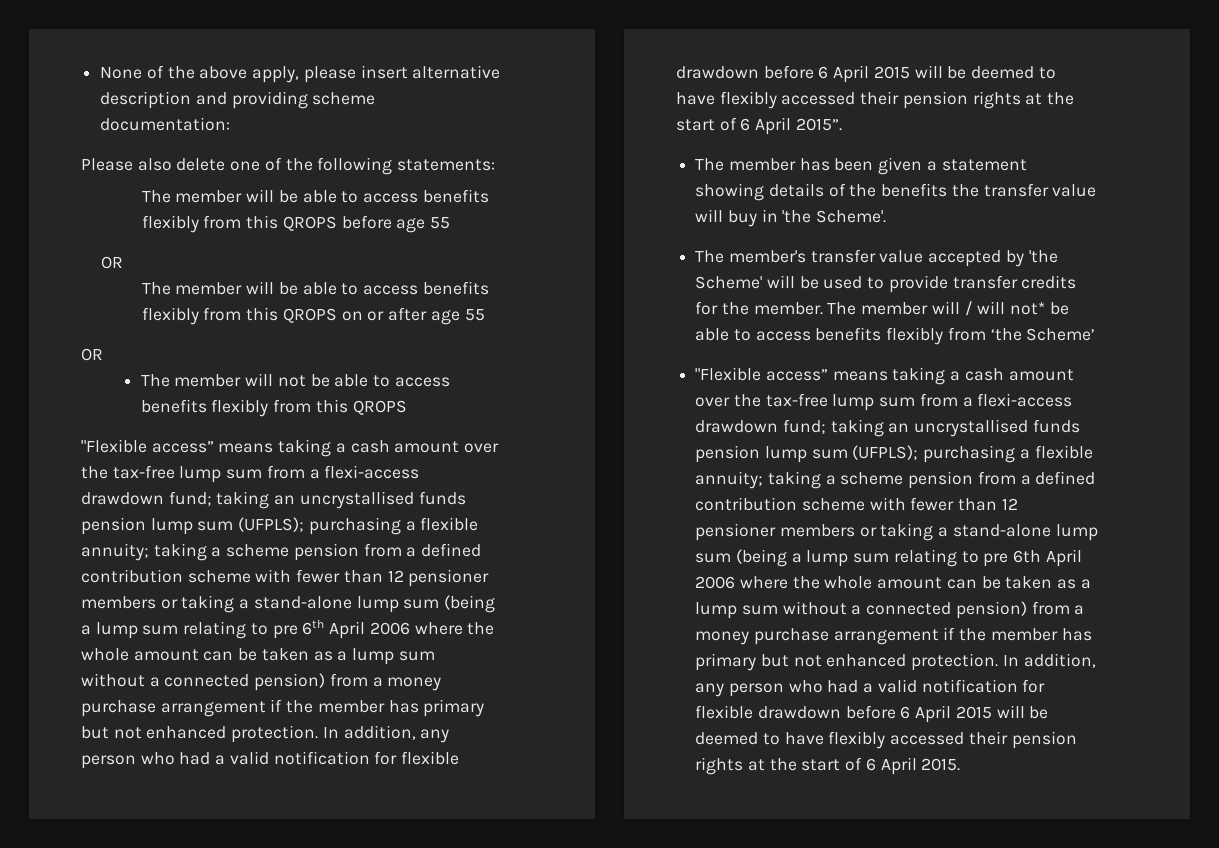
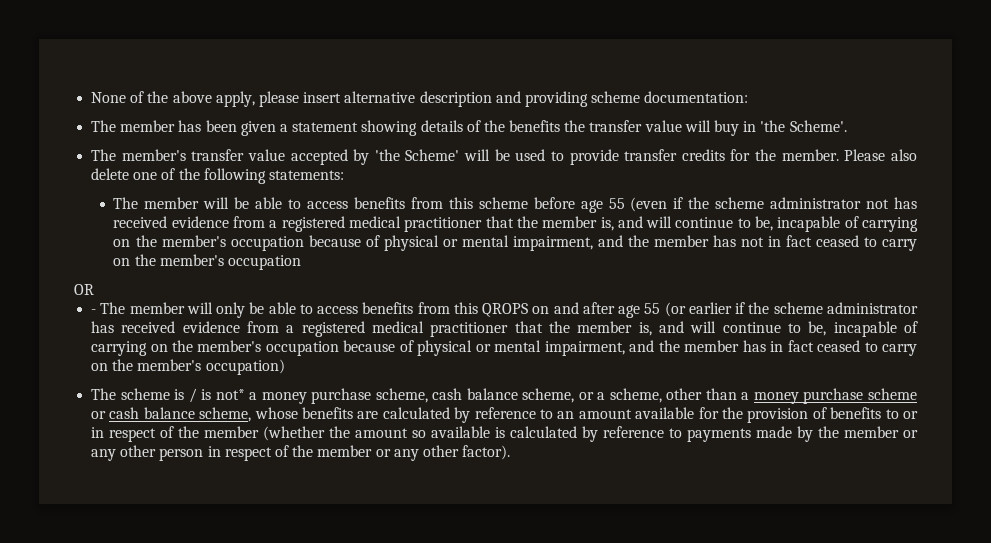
- Please also delete one of the following statements:
- The member will be able to access benefits flexibly from this QROPS before age 55
- OR
- The member will be able to access benefits flexibly from this QROPS on or after age 55
- OR
- The member will not be able to access benefits flexibly from this QROPS
- "Flexible access” means taking a cash amount over the tax-free lump sum from a flexi-access drawdown fund; taking an uncrystallised funds pension lump sum (UFPLS); purchasing a flexible annuity; taking a scheme pension from a defined contribution scheme with fewer than 12 pensioner members or taking a stand-alone lump sum (being a lump sum relating to pre 6th April 2006 where the whole amount can be taken as a lump sum without a connected pension) from a money purchase arrangement if the member has primary but not enhanced protection. In addition, any person who had a valid notification for flexible drawdown before 6 April 2015 will be deemed to have flexibly accessed their pension rights at the start of 6 April 2015”.
- The member will / will not* be able to access benefits flexibly from ‘the Scheme’
- "Flexible access” means taking a cash amount over the tax-free lump sum from a flexi-access drawdown fund; taking an uncrystallised funds pension lump sum (UFPLS); purchasing a flexible annuity; taking a scheme pension from a defined contribution scheme with fewer than 12 pensioner members or taking a stand-alone lump sum (being a lump sum relating to pre 6th April 2006 where the whole amount can be taken as a lump sum without a connected pension) from a money purchase arrangement if the member has primary but not enhanced protection. In addition, any person who had a valid notification for flexible drawdown before 6 April 2015 will be deemed to have flexibly accessed their pension rights at the start of 6 April 2015.
+ Please also delete one of the following statements:
+ The member will be able to access benefits from this scheme before age 55 (even if the scheme administrator not has received evidence from a registered medical practitioner that the member is, and will continue to be, incapable of carrying on the member's occupation because of physical or mental impairment, and the member has not in fact ceased to carry on the member's occupation
+ OR
+ - The member will only be able to access benefits from this QROPS on and after age 55 (or earlier if the scheme administrator has received evidence from a registered medical practitioner that the member is, and will continue to be, incapable of carrying on the member's occupation because of physical or mental impairment, and the member has in fact ceased to carry on the member's occupation)
+ The scheme is / is not* a money purchase scheme, cash balance scheme, or a scheme, other than a money purchase scheme or cash balance scheme, whose benefits are calculated by reference to an amount available for the provision of benefits to or in respect of the member (whether the amount so available is calculated by reference to payments made by the member or any other person in respect of the member or any other factor).

